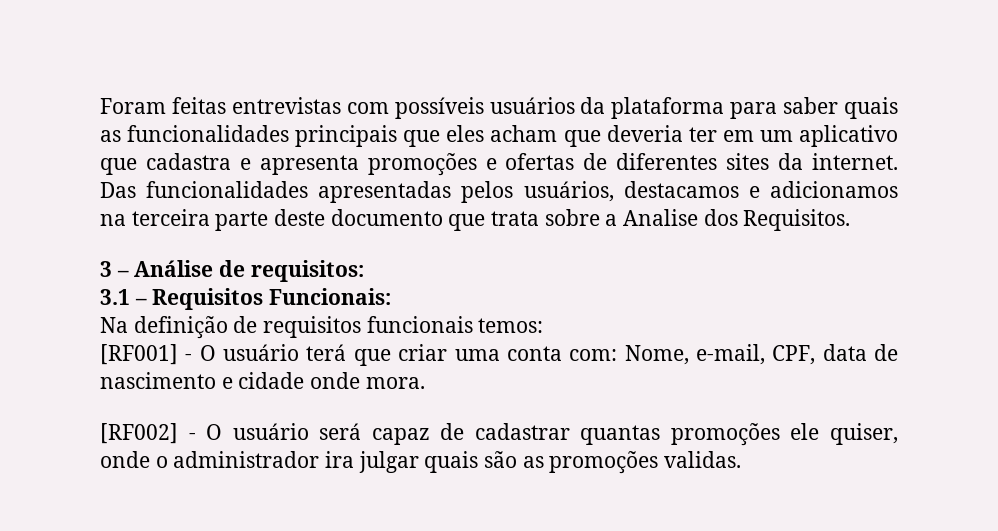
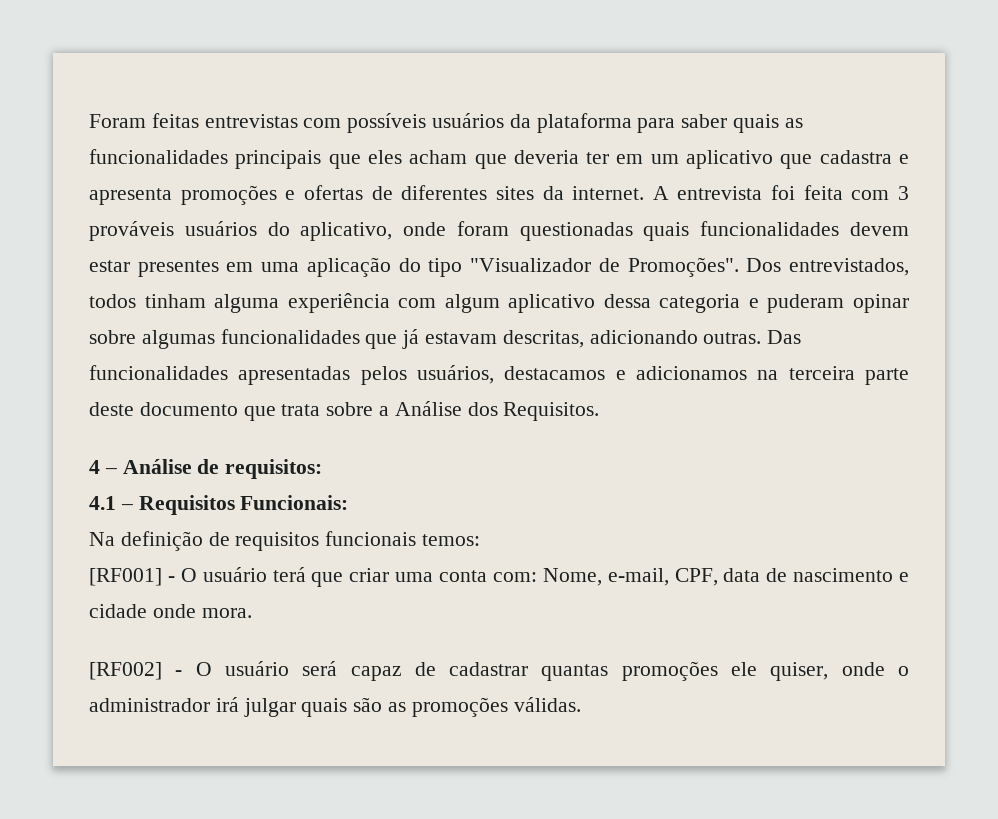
+ A entrevista foi feita com 3 prováveis usuários do aplicativo, onde foram questionadas quais funcionalidades devem estar presentes em uma aplicação do tipo "Visualizador de Promoções". Dos entrevistados, todos tinham alguma experiência com algum aplicativo dessa categoria e puderam opinar sobre algumas funcionalidades que já estavam descritas, adicionando outras.
- Das funcionalidades apresentadas pelos usuários, destacamos e adicionamos na terceira parte deste documento que trata sobre a Analise dos Requisitos.
+ Das funcionalidades apresentadas pelos usuários, destacamos e adicionamos na terceira parte deste documento que trata sobre a Análise dos Requisitos.
- 3 – Análise de requisitos:
+ 4 – Análise de requisitos:
- 3.1 – Requisitos Funcionais:
+ 4.1 – Requisitos Funcionais:
- [RF002] - O usuário será capaz de cadastrar quantas promoções ele quiser, onde o administrador ira julgar quais são as promoções validas.
+ [RF002] - O usuário será capaz de cadastrar quantas promoções ele quiser, onde o administrador irá julgar quais são as promoções válidas.

